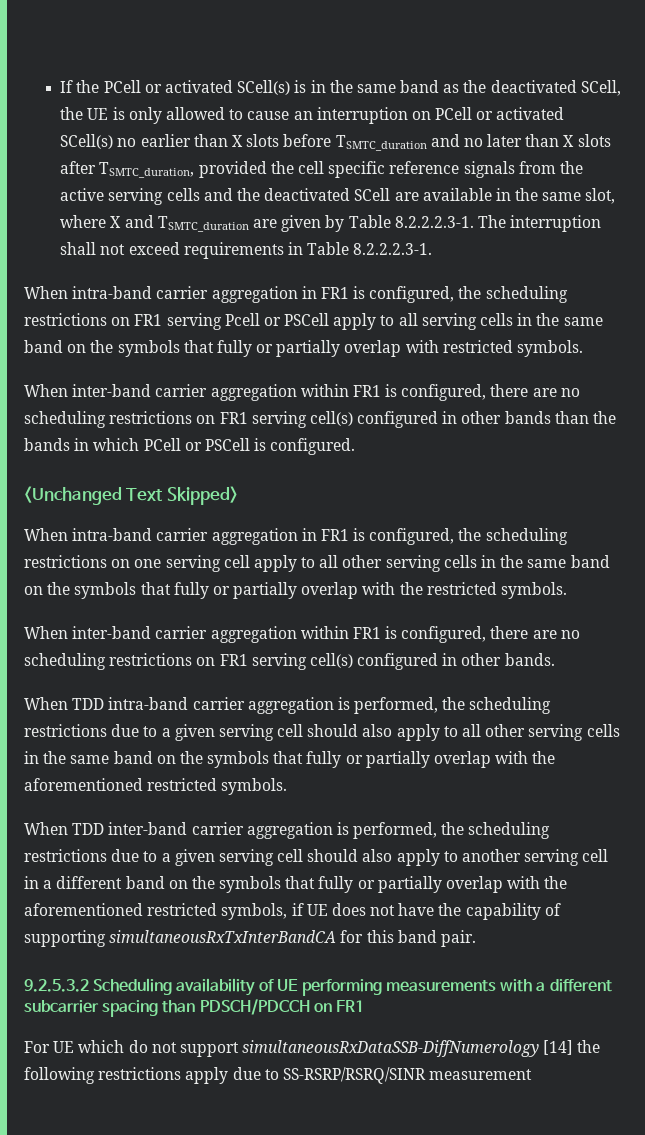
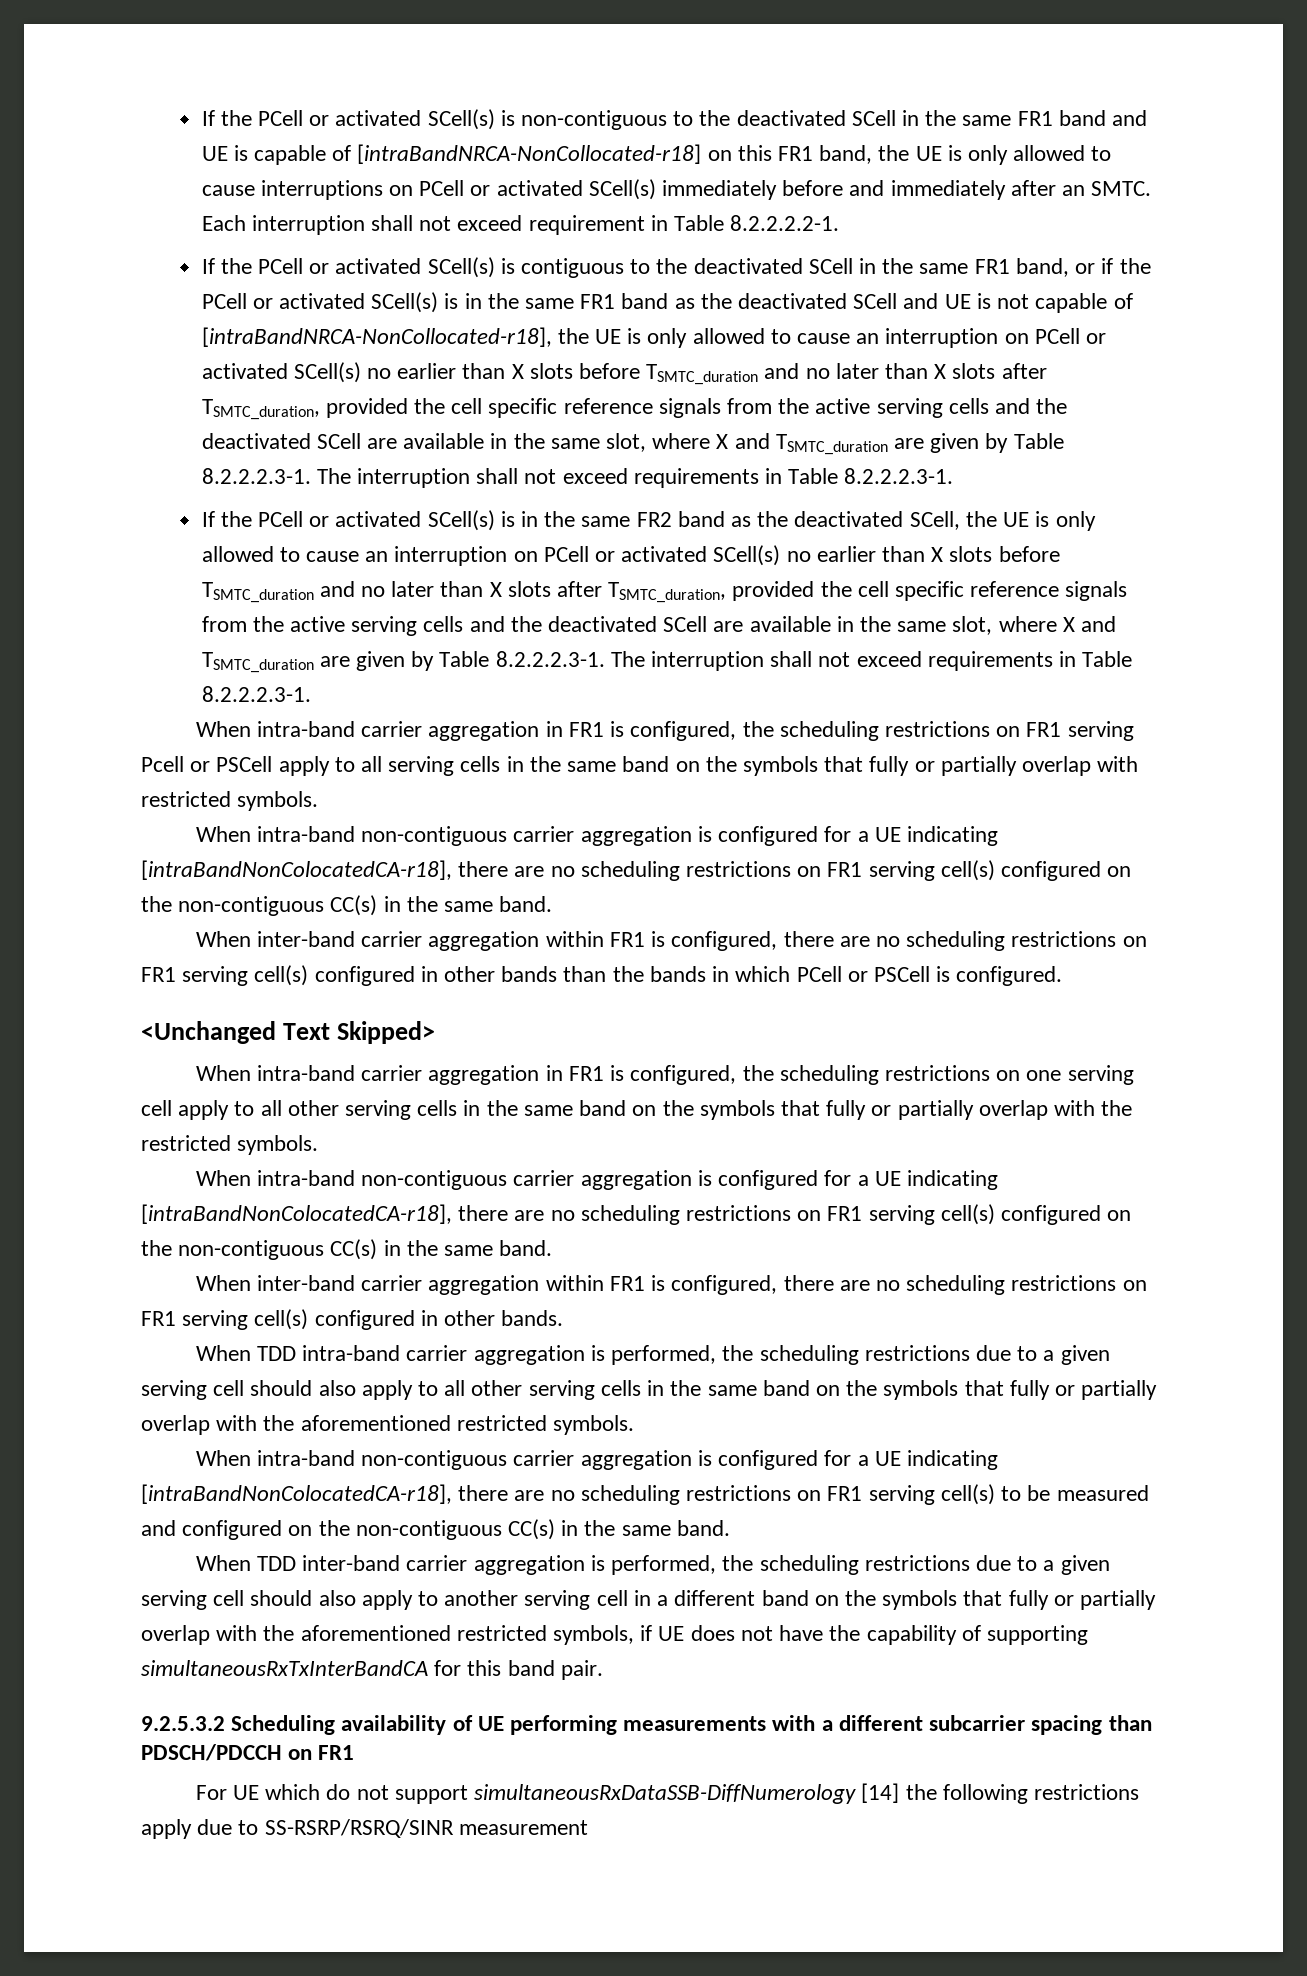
- If the PCell or activated SCell(s) is in the same band as the deactivated SCell, the UE is only allowed to cause an interruption on PCell or activated SCell(s) no earlier than X slots before TSMTC_duration and no later than X slots after TSMTC_duration, provided the cell specific reference signals from the active serving cells and the deactivated SCell are available in the same slot, where X and TSMTC_duration are given by Table 8.2.2.2.3-1. The interruption shall not exceed requirements in Table 8.2.2.2.3-1.
+ If the PCell or activated SCell(s) is non-contiguous to the deactivated SCell in the same FR1 band and UE is capable of [intraBandNRCA-NonCollocated-r18] on this FR1 band, the UE is only allowed to cause interruptions on PCell or activated SCell(s) immediately before and immediately after an SMTC. Each interruption shall not exceed requirement in Table 8.2.2.2.2-1.
+ If the PCell or activated SCell(s) is contiguous to the deactivated SCell in the same FR1 band, or if the PCell or activated SCell(s) is in the same FR1 band as the deactivated SCell and UE is not capable of [intraBandNRCA-NonCollocated-r18], the UE is only allowed to cause an interruption on PCell or activated SCell(s) no earlier than X slots before TSMTC_duration and no later than X slots after TSMTC_duration, provided the cell specific reference signals from the active serving cells and the deactivated SCell are available in the same slot, where X and TSMTC_duration are given by Table 8.2.2.2.3-1. The interruption shall not exceed requirements in Table 8.2.2.2.3-1.
+ If the PCell or activated SCell(s) is in the same FR2 band as the deactivated SCell, the UE is only allowed to cause an interruption on PCell or activated SCell(s) no earlier than X slots before TSMTC_duration and no later than X slots after TSMTC_duration, provided the cell specific reference signals from the active serving cells and the deactivated SCell are available in the same slot, where X and TSMTC_duration are given by Table 8.2.2.2.3-1. The interruption shall not exceed requirements in Table 8.2.2.2.3-1.
  When intra-band carrier aggregation in FR1 is configured, the scheduling restrictions on FR1 serving Pcell or PSCell apply to all serving cells in the same band on the symbols that fully or partially overlap with restricted symbols.
+ When intra-band non-contiguous carrier aggregation is configured for a UE indicating [intraBandNonColocatedCA-r18], there are no scheduling restrictions on FR1 serving cell(s) configured on the non-contiguous CC(s) in the same band.
  When intra-band carrier aggregation in FR1 is configured, the scheduling restrictions on one serving cell apply to all other serving cells in the same band on the symbols that fully or partially overlap with the restricted symbols.
+ When intra-band non-contiguous carrier aggregation is configured for a UE indicating [intraBandNonColocatedCA-r18], there are no scheduling restrictions on FR1 serving cell(s) configured on the non-contiguous CC(s) in the same band.
+ When intra-band non-contiguous carrier aggregation is configured for a UE indicating [intraBandNonColocatedCA-r18], there are no scheduling restrictions on FR1 serving cell(s) to be measured and configured on the non-contiguous CC(s) in the same band.

